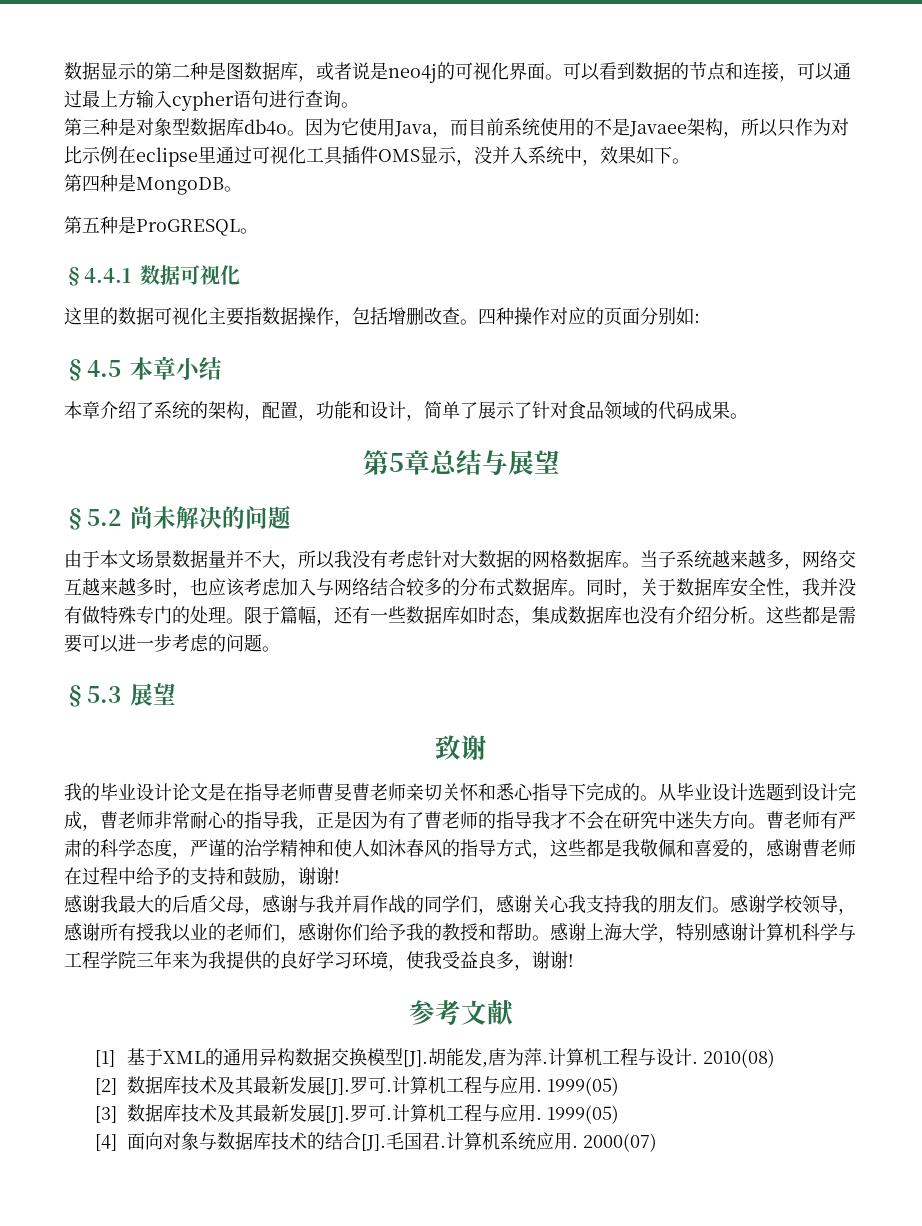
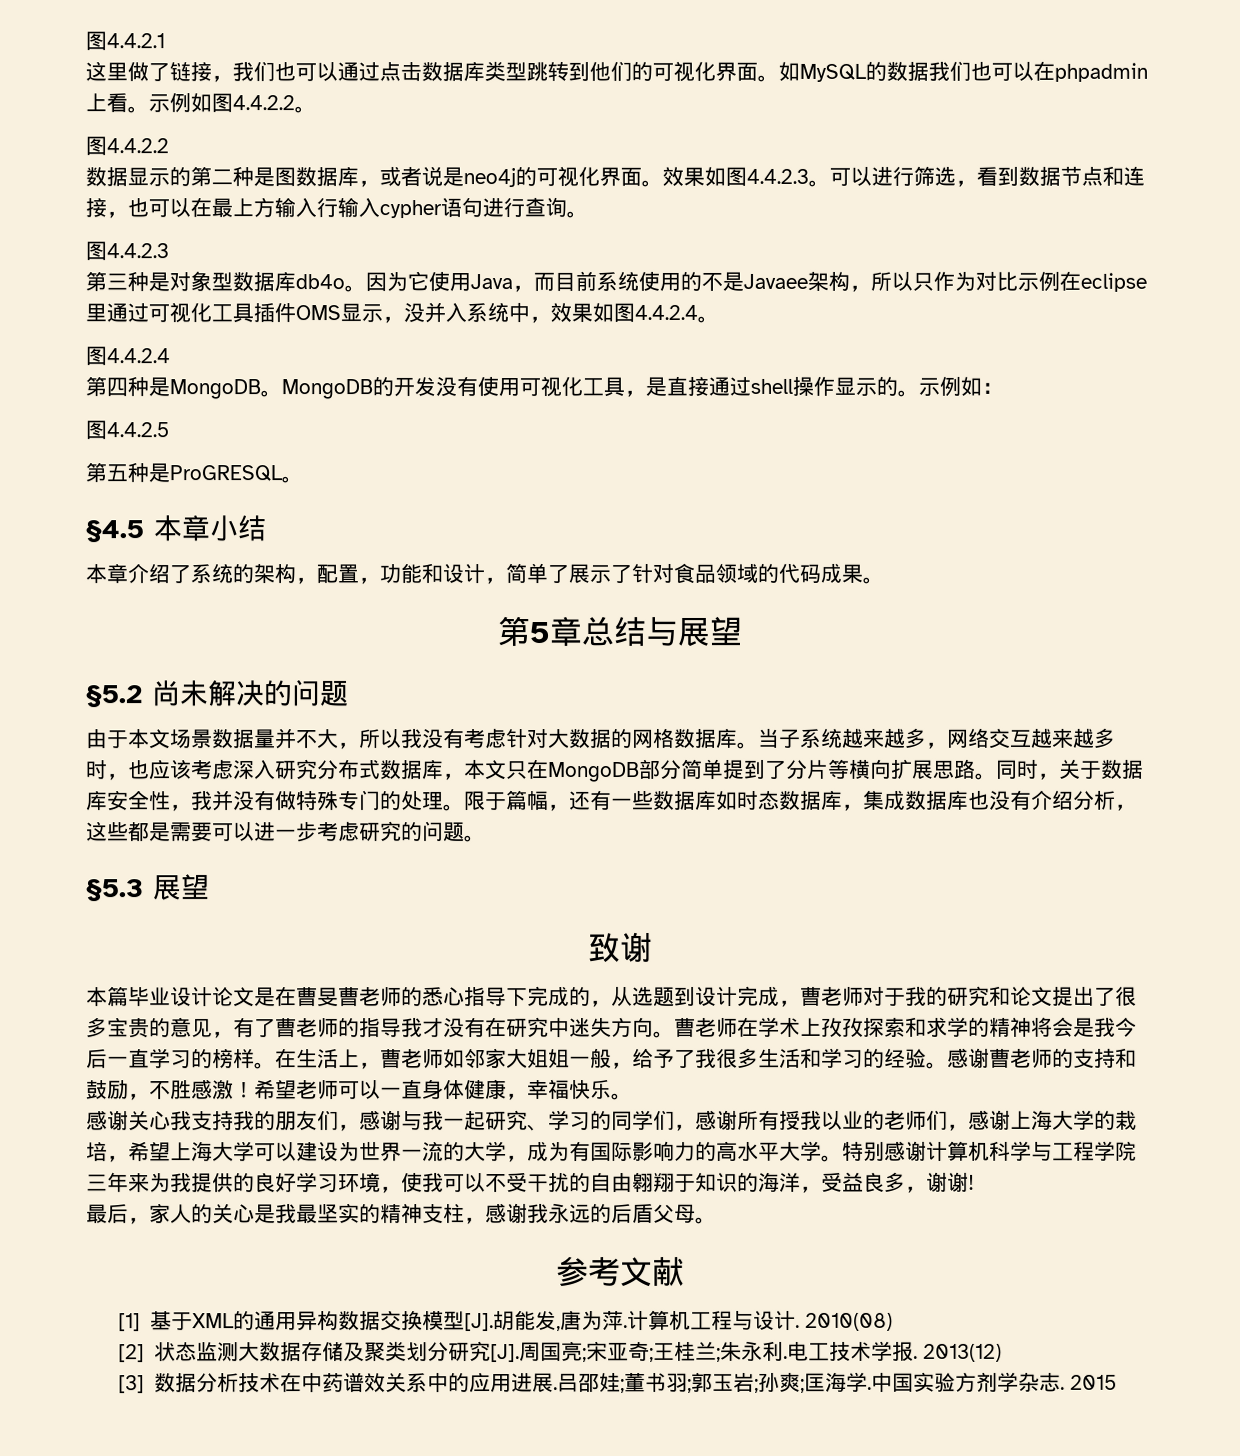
+ 图4.4.2.1
+ 这里做了链接，我们也可以通过点击数据库类型跳转到他们的可视化界面。如MySQL的数据我们也可以在phpadmin上看。示例如图4.4.2.2。
+ 图4.4.2.2
- 可以看到数据的节点和连接，可以通过最上方输入cypher语句进行查询。
+ 效果如图4.4.2.3。可以进行筛选，看到数据节点和连接，也可以在最上方输入行输入cypher语句进行查询。
+ 图4.4.2.3
- 因为它使用Java，而目前系统使用的不是Javaee架构，所以只作为对比示例在eclipse里通过可视化工具插件OMS显示，没并入系统中，效果如下。
+ 因为它使用Java，而目前系统使用的不是Javaee架构，所以只作为对比示例在eclipse里通过可视化工具插件OMS显示，没并入系统中，效果如图4.4.2.4。
+ 图4.4.2.4
- 第四种是MongoDB。
+ 第四种是MongoDB。MongoDB的开发没有使用可视化工具，是直接通过shell操作显示的。示例如：
+ 图4.4.2.5
  第五种是ProGRESQL。
- §4.4.1数据可视化
- 这里的数据可视化主要指数据操作，包括增删改查。四种操作对应的页面分别如:
- 当子系统越来越多，网络交互越来越多时，也应该考虑加入与网络结合较多的分布式数据库。
+ 当子系统越来越多，网络交互越来越多时，也应该考虑深入研究分布式数据库，本文只在MongoDB部分简单提到了分片等横向扩展思路。
- 限于篇幅，还有一些数据库如时态，集成数据库也没有介绍分析。这些都是需要可以进一步考虑的问题。
+ 限于篇幅，还有一些数据库如时态数据库，集成数据库也没有介绍分析，这些都是需要可以进一步考虑研究的问题。
- 我的毕业设计论文是在指导老师曹旻曹老师亲切关怀和悉心指导下完成的。从毕业设计选题到设计完成，曹老师非常耐心的指导我，正是因为有了曹老师的指导我才不会在研究中迷失方向。
+ 本篇毕业设计论文是在曹旻曹老师的悉心指导下完成的，从选题到设计完成，曹老师对于我的研究和论文提出了很多宝贵的意见，有了曹老师的指导我才没有在研究中迷失方向。
- 曹老师有严肃的科学态度，严谨的治学精神和使人如沐春风的指导方式，这些都是我敬佩和喜爱的，感谢曹老师在过程中给予的支持和鼓励，谢谢!
- 感谢我最大的后盾父母，感谢与我并肩作战的同学们，感谢关心我支持我的朋友们。感谢学校领导，感谢所有授我以业的老师们，感谢你们给予我的教授和帮助。感谢上海大学，特别感谢计算机科学与工程学院三年来为我提供的良好学习环境，使我受益良多，谢谢!
+ 曹老师在学术上孜孜探索和求学的精神将会是我今后一直学习的榜样。在生活上，曹老师如邻家大姐姐一般，给予了我很多生活和学习的经验。感谢曹老师的支持和鼓励，不胜感激！希望老师可以一直身体健康，幸福快乐。
+ 感谢关心我支持我的朋友们，感谢与我一起研究、学习的同学们，感谢所有授我以业的老师们，感谢上海大学的栽培，希望上海大学可以建设为世界一流的大学，成为有国际影响力的高水平大学。特别感谢计算机科学与工程学院三年来为我提供的良好学习环境，使我可以不受干扰的自由翱翔于知识的海洋，受益良多，谢谢!
+ 最后，家人的关心是我最坚实的精神支柱，感谢我永远的后盾父母。
- [2]数据库技术及其最新发展[J].罗可.计算机工程与应用. 1999(05)
- [3]数据库技术及其最新发展[J].罗可.计算机工程与应用. 1999(05)
- [4]面向对象与数据库技术的结合[J].毛国君.计算机系统应用. 2000(07)
+ [2]状态监测大数据存储及聚类划分研究[J].周国亮;宋亚奇;王桂兰;朱永利.电工技术学报. 2013(12)
+ [3]数据分析技术在中药谱效关系中的应用进展.吕邵娃;董书羽;郭玉岩;孙爽;匡海学.中国实验方剂学杂志. 2015

